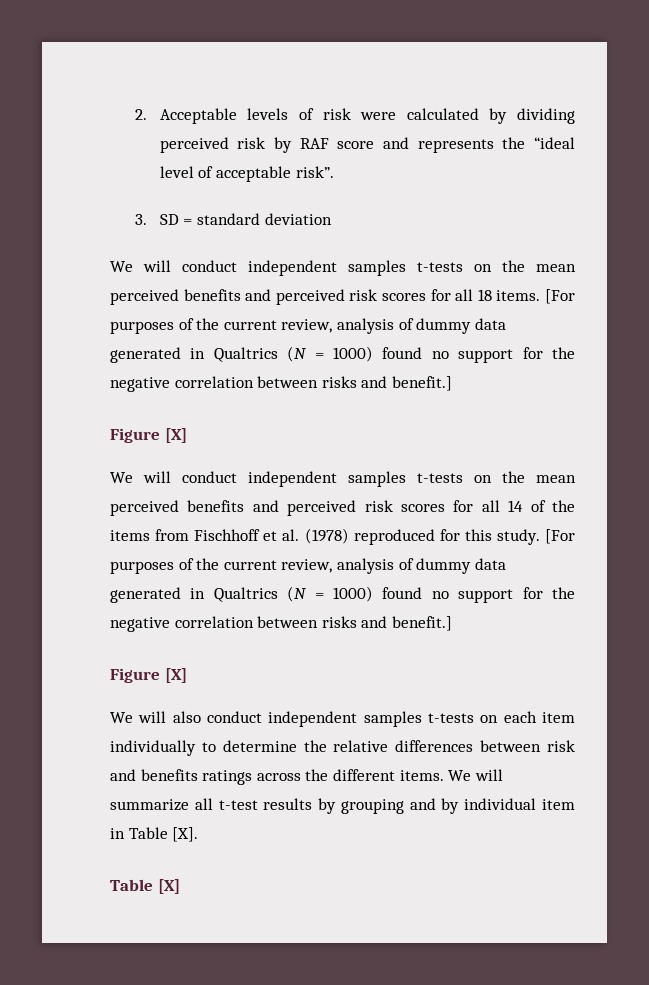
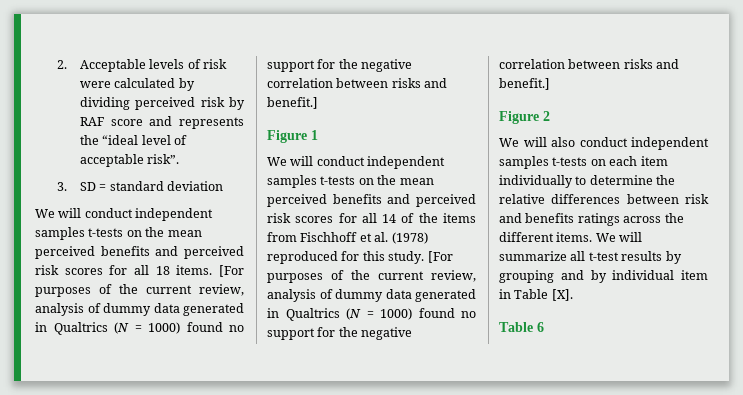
  We will conduct independent samples t-tests on the mean perceived benefits and perceived risk scores for all 18 items. [For purposes of the current review, analysis of dummy data generated in Qualtrics (N = 1000) found no support for the negative correlation between risks and benefit.]
- Figure [X]
+ Figure 1
  We will conduct independent samples t-tests on the mean perceived benefits and perceived risk scores for all 14 of the items from Fischhoff et al. (1978) reproduced for this study. [For purposes of the current review, analysis of dummy data generated in Qualtrics (N = 1000) found no support for the negative correlation between risks and benefit.]
- Figure [X]
+ Figure 2
- Table [X]
+ Table 6

